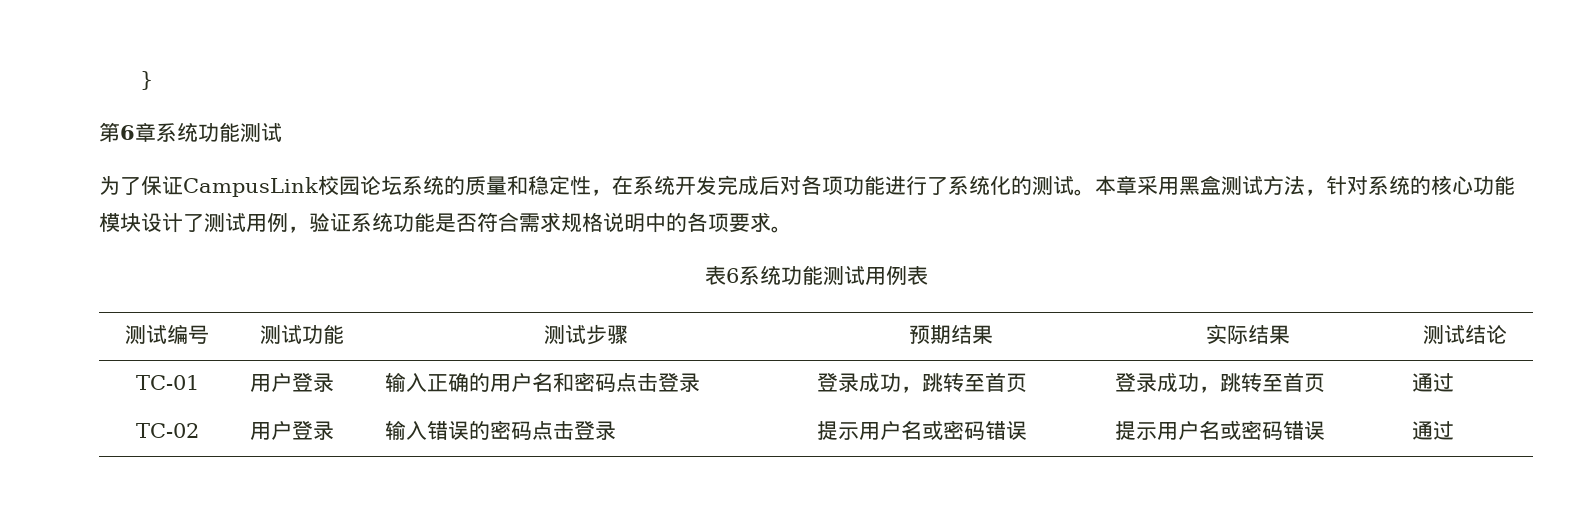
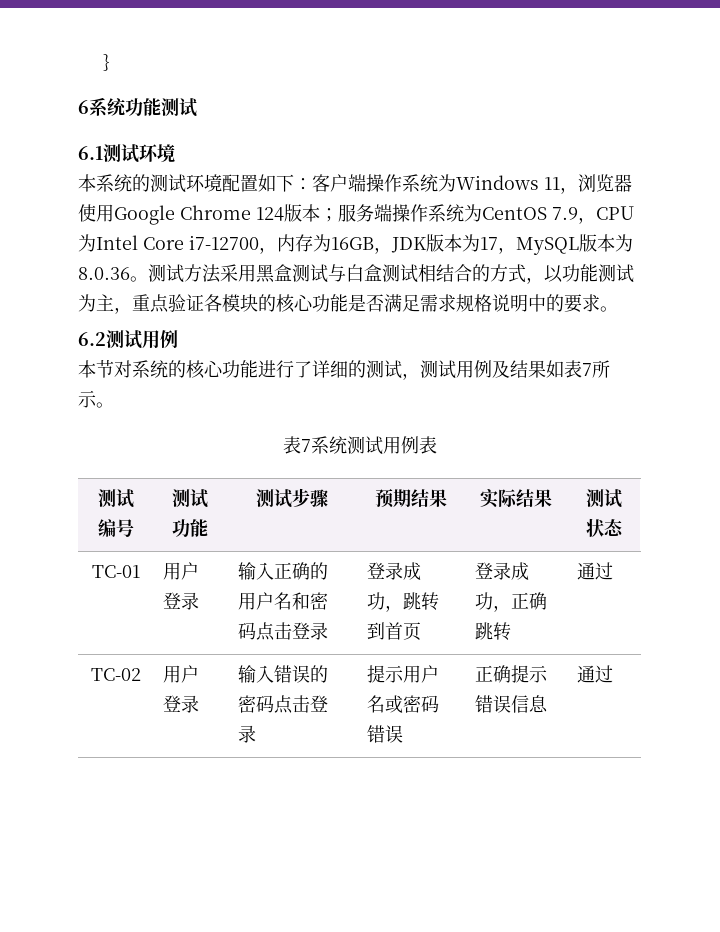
- 第6章系统功能测试
+ 6系统功能测试
- 为了保证CampusLink校园论坛系统的质量和稳定性，在系统开发完成后对各项功能进行了系统化的测试。本章采用黑盒测试方法，针对系统的核心功能模块设计了测试用例，验证系统功能是否符合需求规格说明中的各项要求。
- 表6系统功能测试用例表
+ 6.1测试环境
+ 本系统的测试环境配置如下：客户端操作系统为Windows 11，浏览器使用Google Chrome 124版本；服务端操作系统为CentOS 7.9，CPU为Intel Core i7-12700，内存为16GB，JDK版本为17，MySQL版本为8.0.36。测试方法采用黑盒测试与白盒测试相结合的方式，以功能测试为主，重点验证各模块的核心功能是否满足需求规格说明中的要求。
+ 6.2测试用例
+ 本节对系统的核心功能进行了详细的测试，测试用例及结果如表7所示。
+ 表7系统测试用例表
- 测试编号 | 测试功能 | 测试步骤 | 预期结果 | 实际结果 | 测试结论
+ 测试编号 | 测试功能 | 测试步骤 | 预期结果 | 实际结果 | 测试状态
- TC-01 | 用户登录 | 输入正确的用户名和密码点击登录 | 登录成功，跳转至首页 | 登录成功，跳转至首页 | 通过
+ TC-01 | 用户登录 | 输入正确的用户名和密码点击登录 | 登录成功，跳转到首页 | 登录成功，正确跳转 | 通过
- TC-02 | 用户登录 | 输入错误的密码点击登录 | 提示用户名或密码错误 | 提示用户名或密码错误 | 通过
+ TC-02 | 用户登录 | 输入错误的密码点击登录 | 提示用户名或密码错误 | 正确提示错误信息 | 通过

